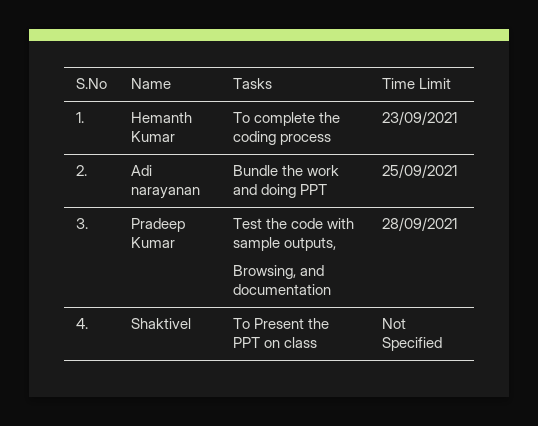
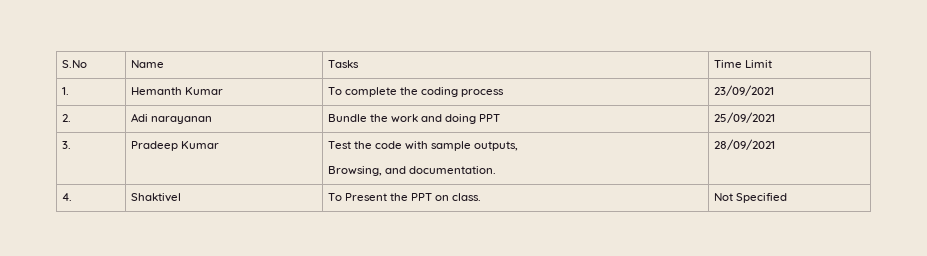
  3. | Pradeep Kumar | Test the code with sample outputs,
- Browsing, and documentation | 28/09/2021
+ Browsing, and documentation. | 28/09/2021
- 4. | Shaktivel | To Present the PPT on class | Not Specified
+ 4. | Shaktivel | To Present the PPT on class. | Not Specified

